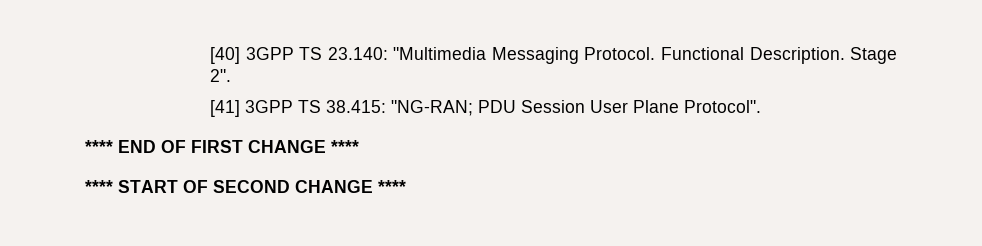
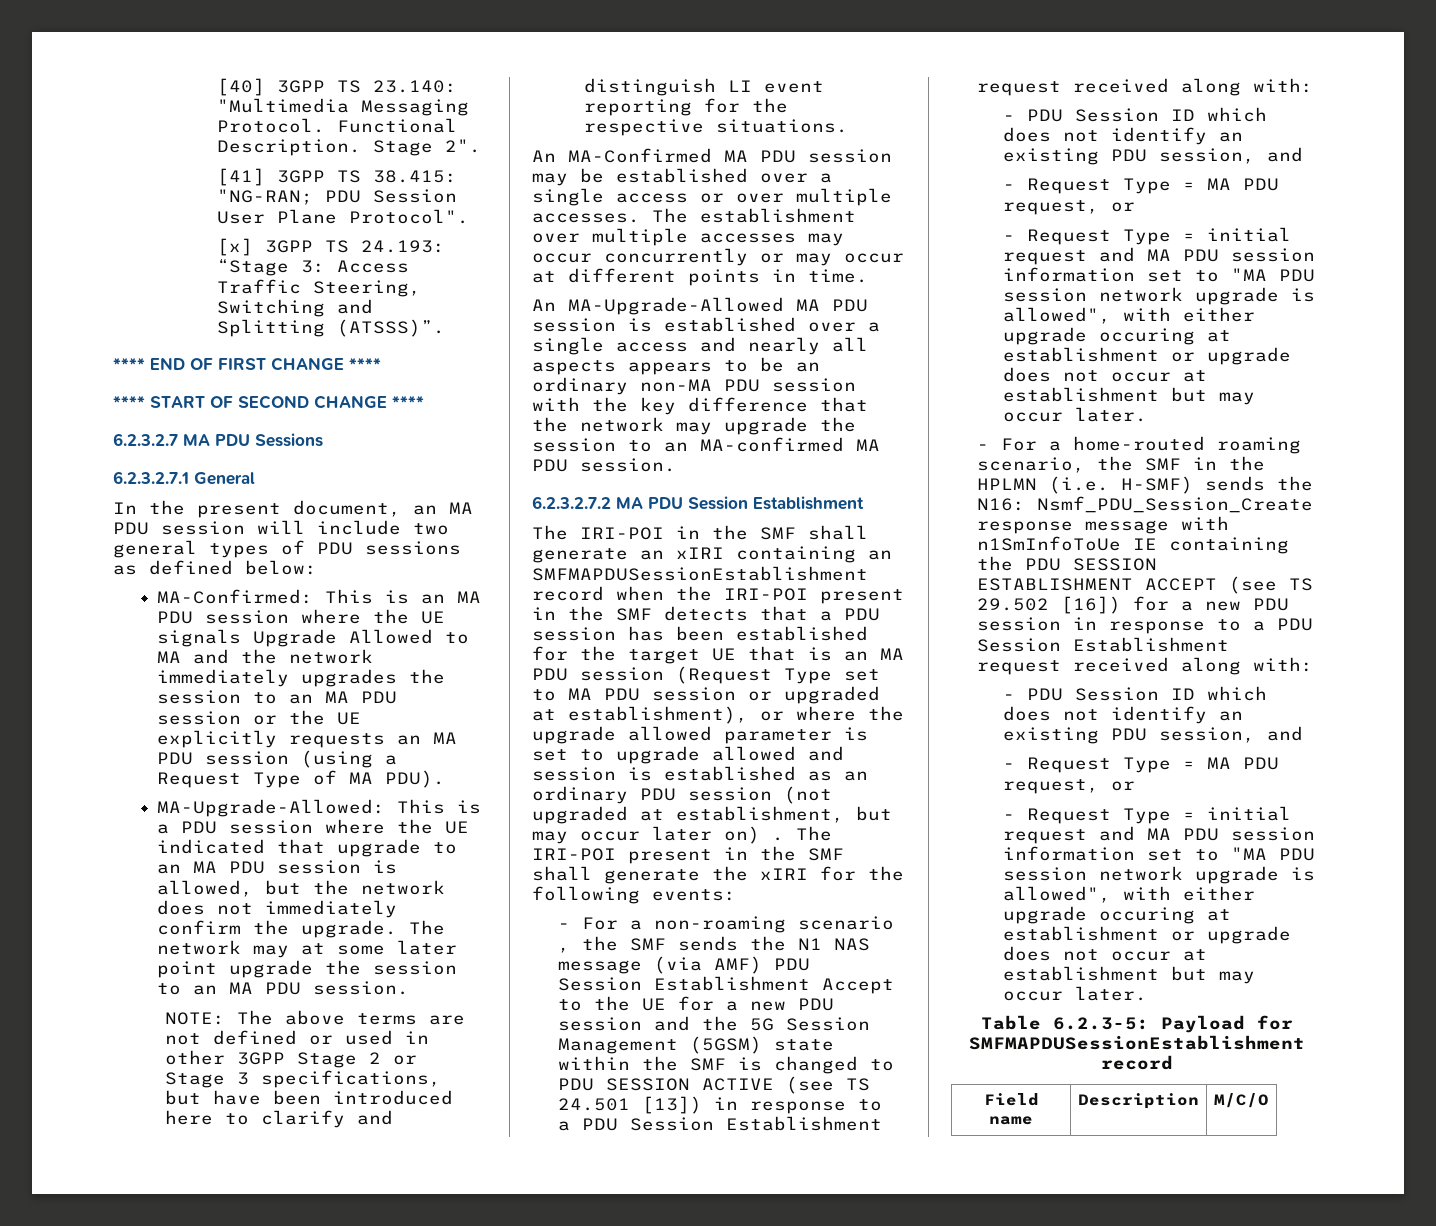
+ [x] 3GPP TS 24.193: “Stage 3: Access Traffic Steering, Switching and Splitting (ATSSS)”.
+ 6.2.3.2.7 MA PDU Sessions
+ 6.2.3.2.7.1 General
+ In the present document, an MA PDU session will include two general types of PDU sessions as defined below:
+ MA-Confirmed: This is an MA PDU session where the UE signals Upgrade Allowed to MA and the network immediately upgrades the session to an MA PDU session or the UE explicitly requests an MA PDU session (using a Request Type of MA PDU).
+ MA-Upgrade-Allowed: This is a PDU session where the UE indicated that upgrade to an MA PDU session is allowed, but the network does not immediately confirm the upgrade. The network may at some later point upgrade the session to an MA PDU session.
+ NOTE: The above terms are not defined or used in other 3GPP Stage 2 or Stage 3 specifications, but have been introduced here to clarify and distinguish LI event reporting for the respective situations.
+ An MA-Confirmed MA PDU session may be established over a single access or over multiple accesses. The establishment over multiple accesses may occur concurrently or may occur at different points in time.
+ An MA-Upgrade-Allowed MA PDU session is established over a single access and nearly all aspects appears to be an ordinary non-MA PDU session with the key difference that the network may upgrade the session to an MA-confirmed MA PDU session.
+ 6.2.3.2.7.2 MA PDU Session Establishment
+ The IRI-POI in the SMF shall generate an xIRI containing an SMFMAPDUSessionEstablishment record when the IRI-POI present in the SMF detects that a PDU session has been established for the target UE that is an MA PDU session (Request Type set to MA PDU session or upgraded at establishment), or where the upgrade allowed parameter is set to upgrade allowed and session is established as an ordinary PDU session (not upgraded at establishment, but may occur later on) . The IRI-POI present in the SMF shall generate the xIRI for the following events:
+ - For a non-roaming scenario , the SMF sends the N1 NAS message (via AMF) PDU Session Establishment Accept to the UE for a new PDU session and the 5G Session Management (5GSM) state within the SMF is changed to PDU SESSION ACTIVE (see TS 24.501 [13]) in response to a PDU Session Establishment request received along with:
+ - PDU Session ID which does not identify an existing PDU session, and
+ - Request Type = MA PDU request, or
+ - Request Type = initial request and MA PDU session information set to "MA PDU session network upgrade is allowed", with either upgrade occuring at establishment or upgrade does not occur at establishment but may occur later.
+ - For a home-routed roaming scenario, the SMF in the HPLMN (i.e. H-SMF) sends the N16: Nsmf_PDU_Session_Create response message with n1SmInfoToUe IE containing the PDU SESSION ESTABLISHMENT ACCEPT (see TS 29.502 [16]) for a new PDU session in response to a PDU Session Establishment request received along with:
+ - PDU Session ID which does not identify an existing PDU session, and
+ - Request Type = MA PDU request, or
+ - Request Type = initial request and MA PDU session information set to "MA PDU session network upgrade is allowed", with either upgrade occuring at establishment or upgrade does not occur at establishment but may occur later.
+ Table 6.2.3-5: Payload for SMFMAPDUSessionEstablishment record
+ Field name | Description | M/C/O

